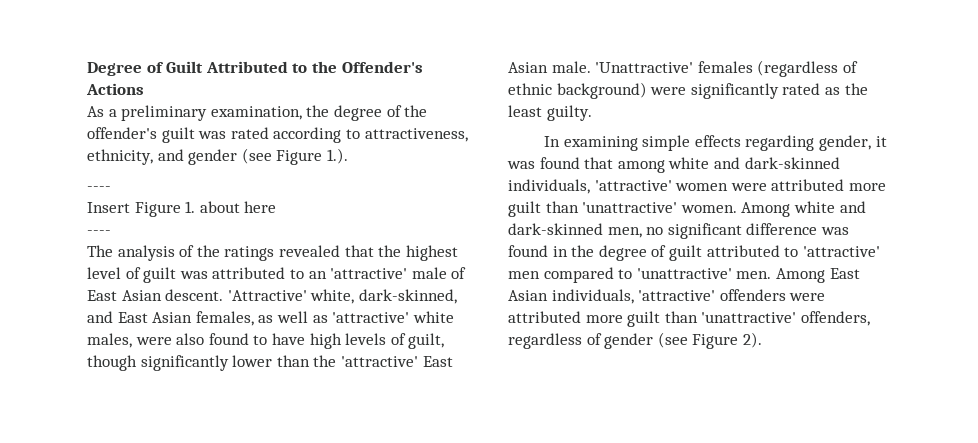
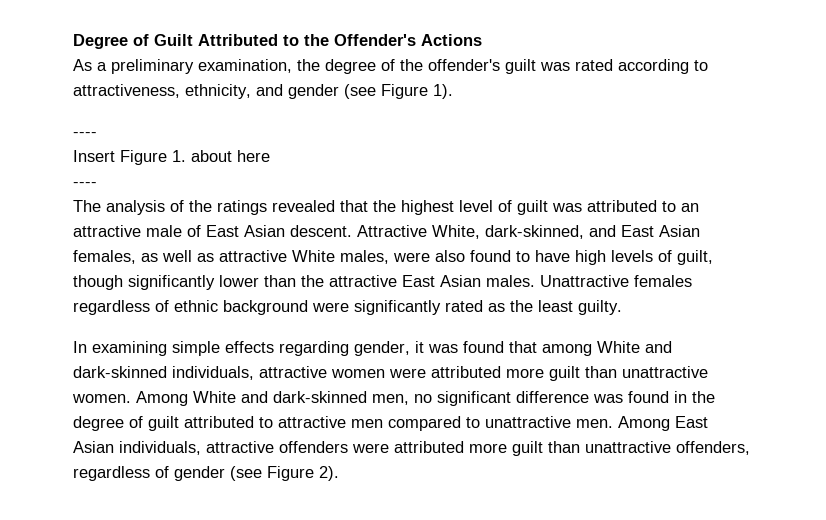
- As a preliminary examination, the degree of the offender's guilt was rated according to attractiveness, ethnicity, and gender (see Figure 1.).
+ As a preliminary examination, the degree of the offender's guilt was rated according to attractiveness, ethnicity, and gender (see Figure 1).
- The analysis of the ratings revealed that the highest level of guilt was attributed to an 'attractive' male of East Asian descent.
+ The analysis of the ratings revealed that the highest level of guilt was attributed to an attractive male of East Asian descent.
- 'Attractive' white, dark-skinned, and East Asian females, as well as 'attractive' white males, were also found to have high levels of guilt, though significantly lower than the 'attractive' East Asian male. 'Unattractive' females (regardless of ethnic background) were significantly rated as the least guilty.
+ Attractive White, dark-skinned, and East Asian females, as well as attractive White males, were also found to have high levels of guilt, though significantly lower than the attractive East Asian males. Unattractive females regardless of ethnic background were significantly rated as the least guilty.
- In examining simple effects regarding gender, it was found that among white and dark-skinned individuals, 'attractive' women were attributed more guilt than 'unattractive' women.
+ In examining simple effects regarding gender, it was found that among White and dark-skinned individuals, attractive women were attributed more guilt than unattractive women.
- Among white and dark-skinned men, no significant difference was found in the degree of guilt attributed to 'attractive' men compared to 'unattractive' men.
+ Among White and dark-skinned men, no significant difference was found in the degree of guilt attributed to attractive men compared to unattractive men.
- Among East Asian individuals, 'attractive' offenders were attributed more guilt than 'unattractive' offenders, regardless of gender (see Figure 2).
+ Among East Asian individuals, attractive offenders were attributed more guilt than unattractive offenders, regardless of gender (see Figure 2).

